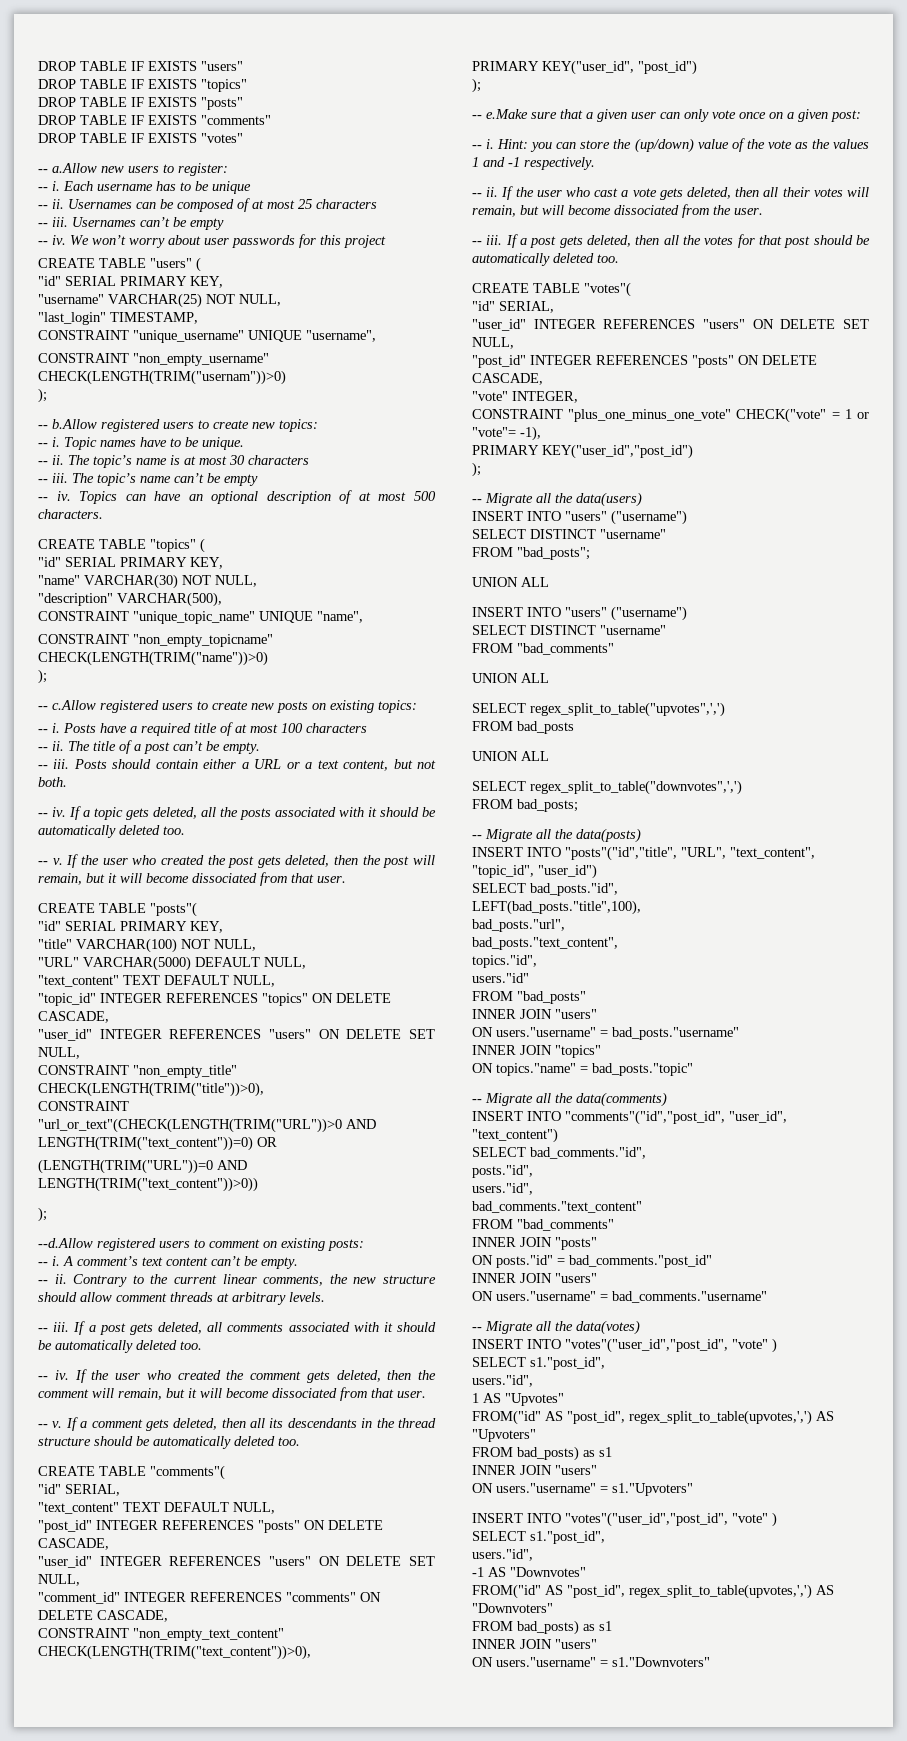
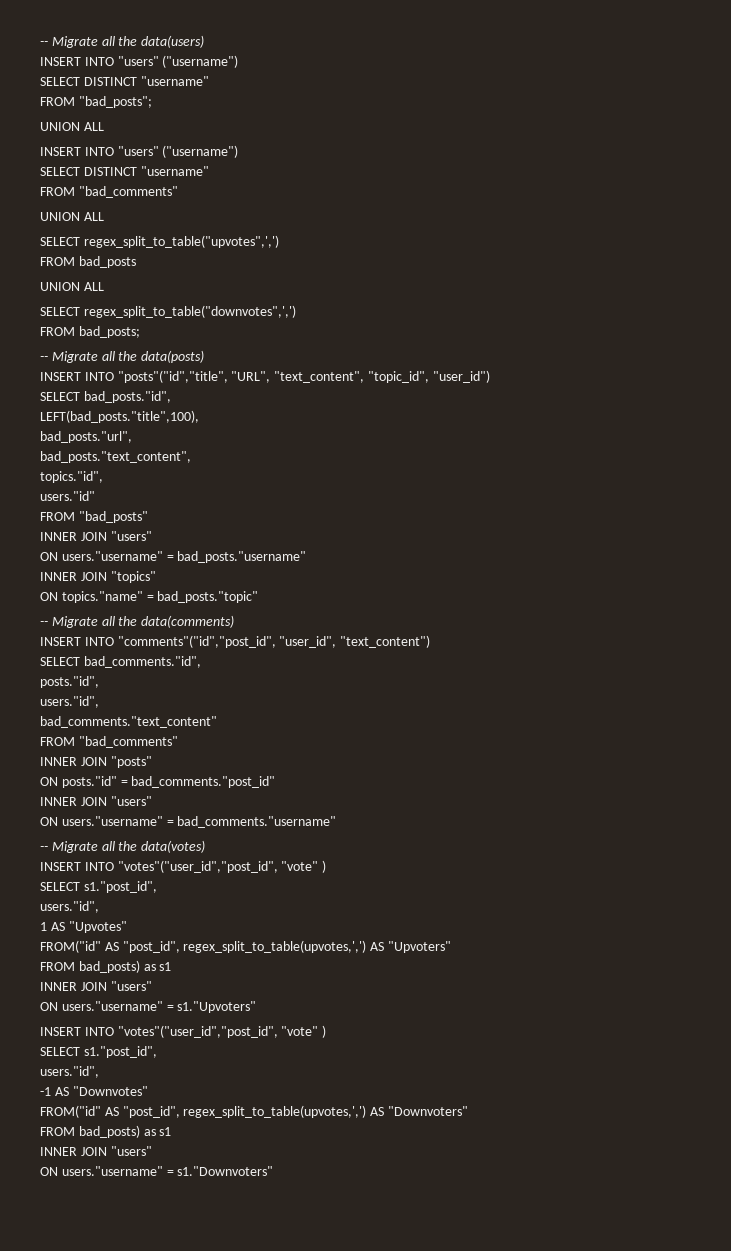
- DROP TABLE IF EXISTS "users"
- DROP TABLE IF EXISTS "topics"
- DROP TABLE IF EXISTS "posts"
- DROP TABLE IF EXISTS "comments"
- DROP TABLE IF EXISTS "votes"
- -- a.Allow new users to register:
- -- i. Each username has to be unique
- -- ii. Usernames can be composed of at most 25 characters
- -- iii. Usernames can’t be empty
- -- iv. We won’t worry about user passwords for this project
- CREATE TABLE "users" (
- "id" SERIAL PRIMARY KEY,
- "username" VARCHAR(25) NOT NULL,
- "last_login" TIMESTAMP,
- CONSTRAINT "unique_username" UNIQUE "username",
- CONSTRAINT "non_empty_username" CHECK(LENGTH(TRIM("usernam"))>0)
- );
- -- b.Allow registered users to create new topics:
- -- i. Topic names have to be unique.
- -- ii. The topic’s name is at most 30 characters
- -- iii. The topic’s name can’t be empty
- -- iv. Topics can have an optional description of at most 500 characters.
- CREATE TABLE "topics" (
- "id" SERIAL PRIMARY KEY,
- "name" VARCHAR(30) NOT NULL,
- "description" VARCHAR(500),
- CONSTRAINT "unique_topic_name" UNIQUE "name",
- CONSTRAINT "non_empty_topicname" CHECK(LENGTH(TRIM("name"))>0)
- );
- -- c.Allow registered users to create new posts on existing topics:
- -- i. Posts have a required title of at most 100 characters
- -- ii. The title of a post can’t be empty.
- -- iii. Posts should contain either a URL or a text content, but not both.
- -- iv. If a topic gets deleted, all the posts associated with it should be automatically deleted too.
- -- v. If the user who created the post gets deleted, then the post will remain, but it will become dissociated from that user.
- CREATE TABLE "posts"(
- "id" SERIAL PRIMARY KEY,
- "title" VARCHAR(100) NOT NULL,
- "URL" VARCHAR(5000) DEFAULT NULL,
- "text_content" TEXT DEFAULT NULL,
- "topic_id" INTEGER REFERENCES "topics" ON DELETE CASCADE,
- "user_id" INTEGER REFERENCES "users" ON DELETE SET NULL,
- CONSTRAINT "non_empty_title" CHECK(LENGTH(TRIM("title"))>0),
- CONSTRAINT "url_or_text"(CHECK(LENGTH(TRIM("URL"))>0 AND LENGTH(TRIM("text_content"))=0) OR
- (LENGTH(TRIM("URL"))=0 AND LENGTH(TRIM("text_content"))>0))
- );
- --d.Allow registered users to comment on existing posts:
- -- i. A comment’s text content can’t be empty.
- -- ii. Contrary to the current linear comments, the new structure should allow comment threads at arbitrary levels.
- -- iii. If a post gets deleted, all comments associated with it should be automatically deleted too.
- -- iv. If the user who created the comment gets deleted, then the comment will remain, but it will become dissociated from that user.
- -- v. If a comment gets deleted, then all its descendants in the thread structure should be automatically deleted too.
- CREATE TABLE "comments"(
- "id" SERIAL,
- "text_content" TEXT DEFAULT NULL,
- "post_id" INTEGER REFERENCES "posts" ON DELETE CASCADE,
- "user_id" INTEGER REFERENCES "users" ON DELETE SET NULL,
- "comment_id" INTEGER REFERENCES "comments" ON DELETE CASCADE,
- CONSTRAINT "non_empty_text_content" CHECK(LENGTH(TRIM("text_content"))>0),
- PRIMARY KEY("user_id", "post_id")
- );
- -- e.Make sure that a given user can only vote once on a given post:
- -- i. Hint: you can store the (up/down) value of the vote as the values 1 and -1 respectively.
- -- ii. If the user who cast a vote gets deleted, then all their votes will remain, but will become dissociated from the user.
- -- iii. If a post gets deleted, then all the votes for that post should be automatically deleted too.
- CREATE TABLE "votes"(
- "id" SERIAL,
- "user_id" INTEGER REFERENCES "users" ON DELETE SET NULL,
- "post_id" INTEGER REFERENCES "posts" ON DELETE CASCADE,
- "vote" INTEGER,
- CONSTRAINT "plus_one_minus_one_vote" CHECK("vote" = 1 or "vote"= -1),
- PRIMARY KEY("user_id","post_id")
- );

